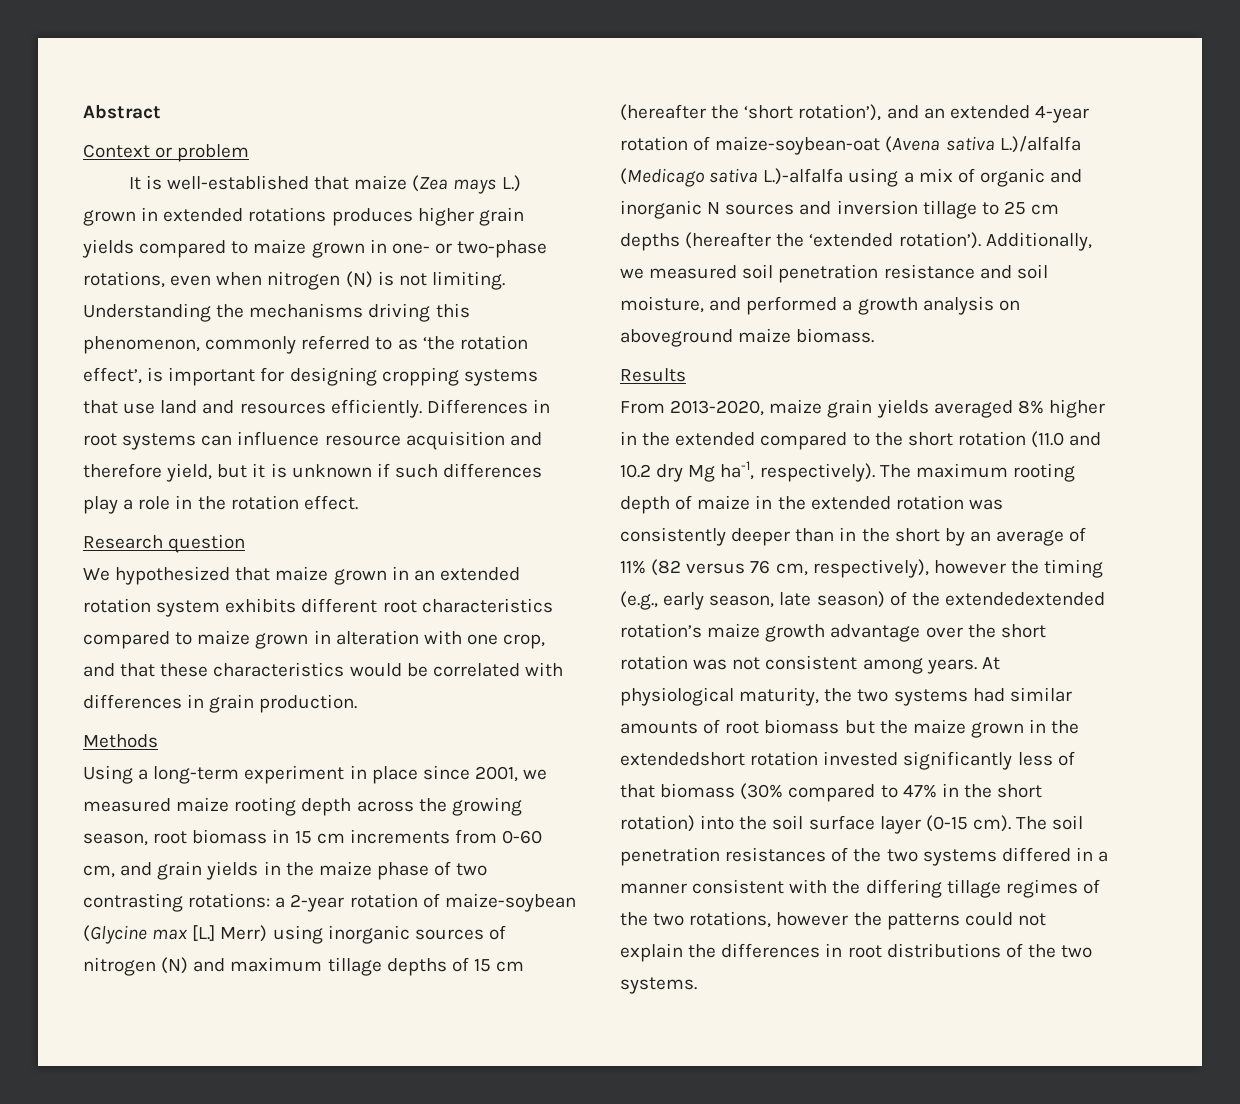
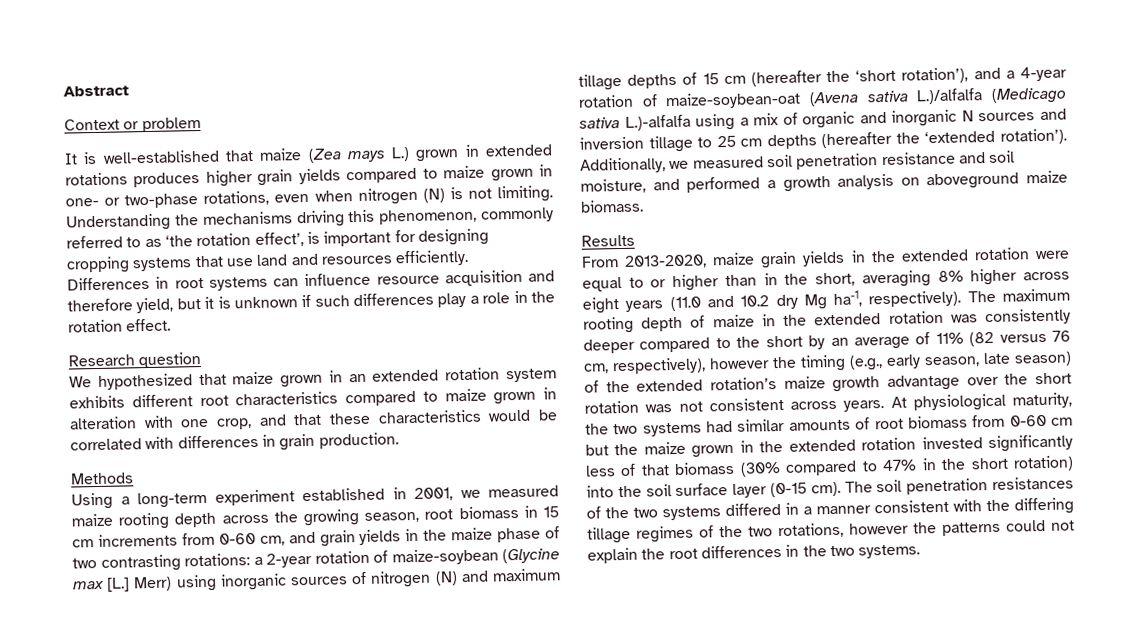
- Using a long-term experiment in place since 2001, we measured maize rooting depth across the growing season, root biomass in 15 cm increments from 0-60 cm, and grain yields in the maize phase of two contrasting rotations:
+ Using a long-term experiment established in 2001, we measured maize rooting depth across the growing season, root biomass in 15 cm increments from 0-60 cm, and grain yields in the maize phase of two contrasting rotations:
- a 2-year rotation of maize-soybean (Glycine max [L.] Merr) using inorganic sources of nitrogen (N) and maximum tillage depths of 15 cm (hereafter the ‘short rotation’), and an extended 4-year rotation of maize-soybean-oat (Avena sativa L.)/alfalfa (Medicago sativa L.)-alfalfa using a mix of organic and inorganic N sources and inversion tillage to 25 cm depths (hereafter the ‘extended rotation’).
+ a 2-year rotation of maize-soybean (Glycine max [L.] Merr) using inorganic sources of nitrogen (N) and maximum tillage depths of 15 cm (hereafter the ‘short rotation’), and a 4-year rotation of maize-soybean-oat (Avena sativa L.)/alfalfa (Medicago sativa L.)-alfalfa using a mix of organic and inorganic N sources and inversion tillage to 25 cm depths (hereafter the ‘extended rotation’).
- From 2013-2020, maize grain yields averaged 8% higher in the extended compared to the short rotation (11.0 and 10.2 dry Mg ha-1, respectively).
+ From 2013-2020, maize grain yields in the extended rotation were equal to or higher than in the short, averaging 8% higher across eight years (11.0 and 10.2 dry Mg ha-1, respectively).
- The maximum rooting depth of maize in the extended rotation was consistently deeper than in the short by an average of 11% (82 versus 76 cm, respectively), however the timing (e.g., early season, late season) of the extendedextended rotation’s maize growth advantage over the short rotation was not consistent among years.
+ The maximum rooting depth of maize in the extended rotation was consistently deeper compared to the short by an average of 11% (82 versus 76 cm, respectively), however the timing (e.g., early season, late season) of the extended rotation’s maize growth advantage over the short rotation was not consistent across years.
- At physiological maturity, the two systems had similar amounts of root biomass but the maize grown in the extendedshort rotation invested significantly less of that biomass (30% compared to 47% in the short rotation) into the soil surface layer (0-15 cm).
+ At physiological maturity, the two systems had similar amounts of root biomass from 0-60 cm but the maize grown in the extended rotation invested significantly less of that biomass (30% compared to 47% in the short rotation) into the soil surface layer (0-15 cm).
- The soil penetration resistances of the two systems differed in a manner consistent with the differing tillage regimes of the two rotations, however the patterns could not explain the differences in root distributions of the two systems.
+ The soil penetration resistances of the two systems differed in a manner consistent with the differing tillage regimes of the two rotations, however the patterns could not explain the root differences in the two systems.

